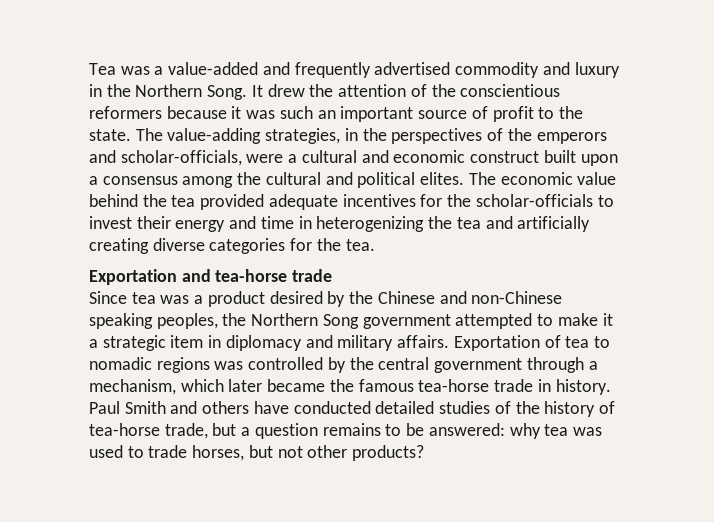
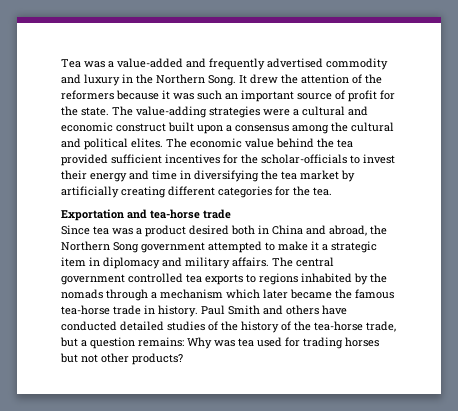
- It drew the attention of the conscientious reformers because it was such an important source of profit to the state.
+ It drew the attention of the reformers because it was such an important source of profit for the state.
- The value-adding strategies, in the perspectives of the emperors and scholar-officials, were a cultural and economic construct built upon a consensus among the cultural and political elites.
+ The value-adding strategies were a cultural and economic construct built upon a consensus among the cultural and political elites.
- The economic value behind the tea provided adequate incentives for the scholar-officials to invest their energy and time in heterogenizing the tea and artificially creating diverse categories for the tea.
+ The economic value behind the tea provided sufficient incentives for the scholar-officials to invest their energy and time in diversifying the tea market by artificially creating different categories for the tea.
- Since tea was a product desired by the Chinese and non-Chinese speaking peoples, the Northern Song government attempted to make it a strategic item in diplomacy and military affairs.
+ Since tea was a product desired both in China and abroad, the Northern Song government attempted to make it a strategic item in diplomacy and military affairs.
- Exportation of tea to nomadic regions was controlled by the central government through a mechanism, which later became the famous tea-horse trade in history.
+ The central government controlled tea exports to regions inhabited by the nomads through a mechanism which later became the famous tea-horse trade in history.
- Paul Smith and others have conducted detailed studies of the history of tea-horse trade, but a question remains to be answered: why tea was used to trade horses, but not other products?
+ Paul Smith and others have conducted detailed studies of the history of the tea-horse trade, but a question remains: Why was tea used for trading horses but not other products?

